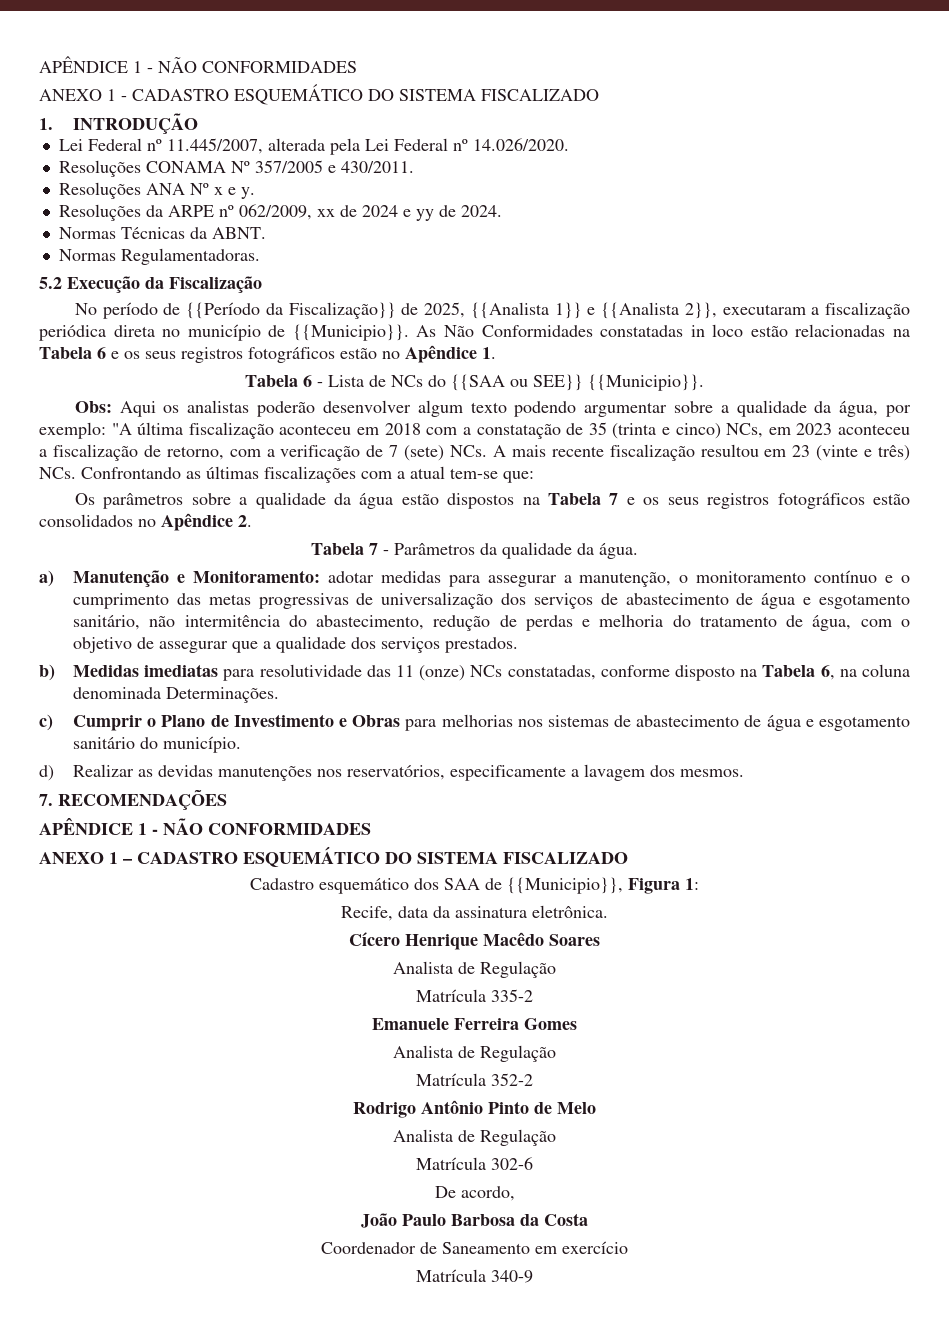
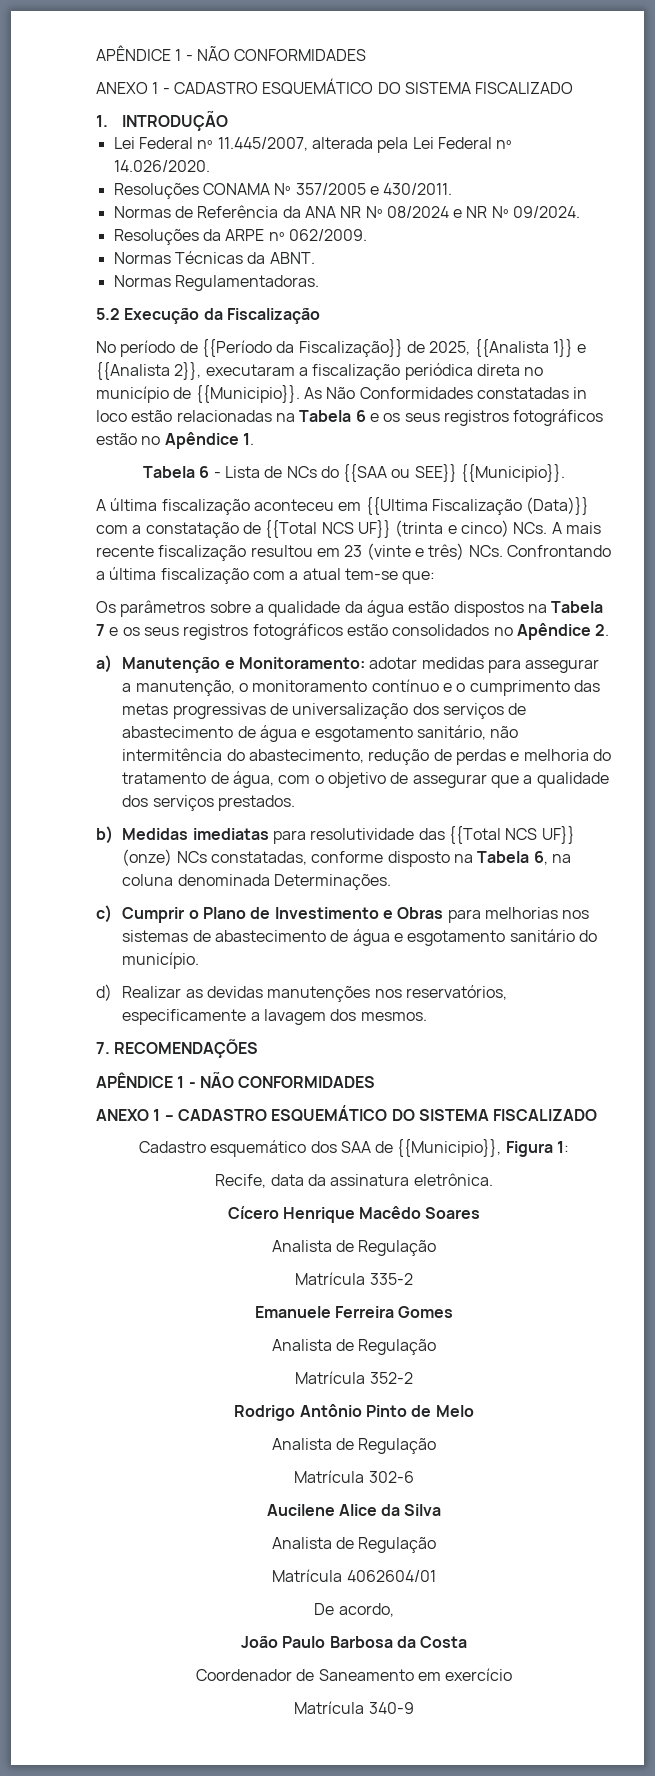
- Resoluções ANA Nº x e y.
- Resoluções da ARPE nº 062/2009, xx de 2024 e yy de 2024.
+ Normas de Referência da ANA NR Nº 08/2024 e NR Nº 09/2024.
+ Resoluções da ARPE nº 062/2009.
- Obs: Aqui os analistas poderão desenvolver algum texto podendo argumentar sobre a qualidade da água, por exemplo: "A última fiscalização aconteceu em 2018 com a constatação de 35 (trinta e cinco) NCs, em 2023 aconteceu a fiscalização de retorno, com a verificação de 7 (sete) NCs. A mais recente fiscalização resultou em 23 (vinte e três) NCs. Confrontando as últimas fiscalizações com a atual tem-se que:
+ A última fiscalização aconteceu em {{Ultima Fiscalização (Data)}} com a constatação de {{Total NCS UF}} (trinta e cinco) NCs. A mais recente fiscalização resultou em 23 (vinte e três) NCs. Confrontando a última fiscalização com a atual tem-se que:
- Tabela 7 - Parâmetros da qualidade da água.
- b) Medidas imediatas para resolutividade das 11 (onze) NCs constatadas, conforme disposto na Tabela 6, na coluna denominada Determinações.
+ b) Medidas imediatas para resolutividade das {{Total NCS UF}} (onze) NCs constatadas, conforme disposto na Tabela 6, na coluna denominada Determinações.
+ Aucilene Alice da Silva
+ Analista de Regulação
+ Matrícula 4062604/01

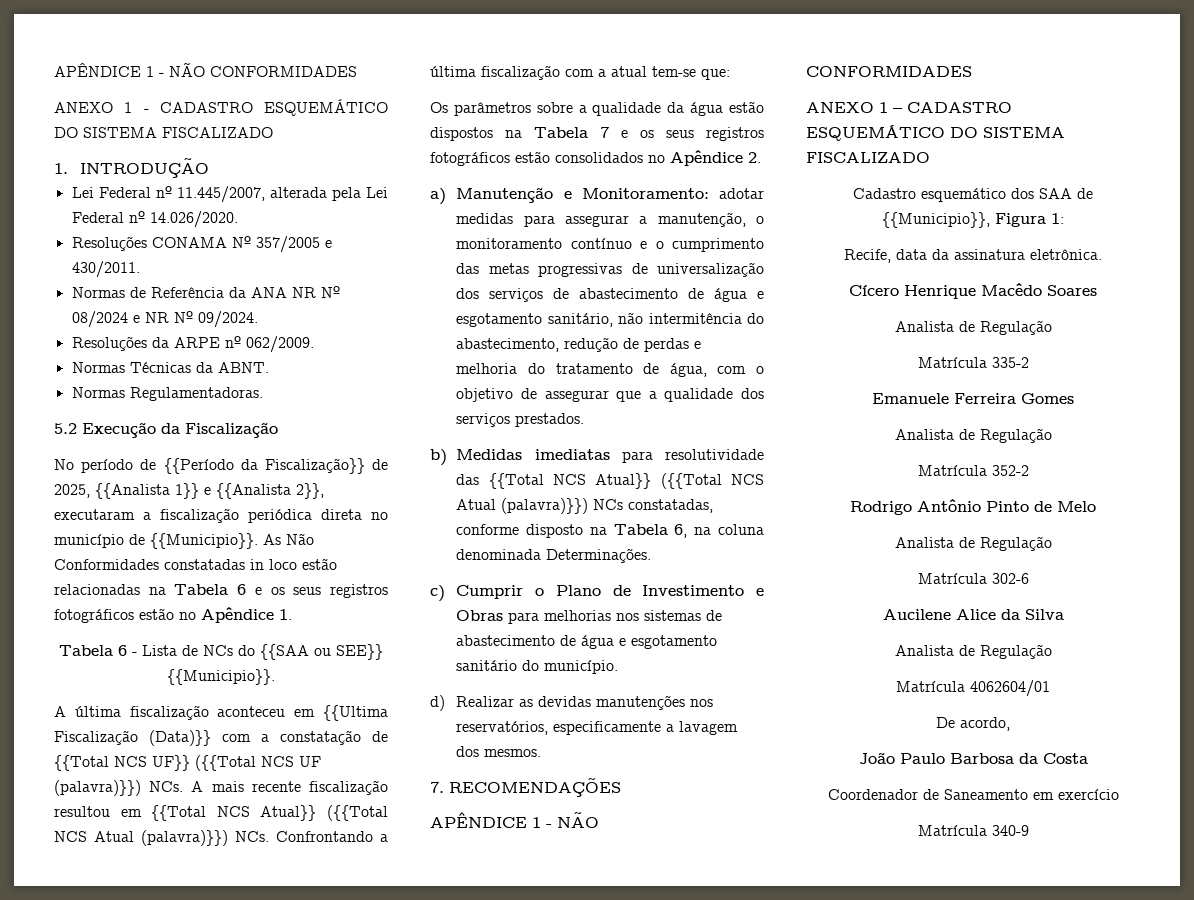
- A última fiscalização aconteceu em {{Ultima Fiscalização (Data)}} com a constatação de {{Total NCS UF}} (trinta e cinco) NCs. A mais recente fiscalização resultou em 23 (vinte e três) NCs. Confrontando a última fiscalização com a atual tem-se que:
+ A última fiscalização aconteceu em {{Ultima Fiscalização (Data)}} com a constatação de {{Total NCS UF}} ({{Total NCS UF (palavra)}}) NCs. A mais recente fiscalização resultou em {{Total NCS Atual}} ({{Total NCS Atual (palavra)}}) NCs. Confrontando a última fiscalização com a atual tem-se que:
- b) Medidas imediatas para resolutividade das {{Total NCS UF}} (onze) NCs constatadas, conforme disposto na Tabela 6, na coluna denominada Determinações.
+ b) Medidas imediatas para resolutividade das {{Total NCS Atual}} ({{Total NCS Atual (palavra)}}) NCs constatadas, conforme disposto na Tabela 6, na coluna denominada Determinações.

